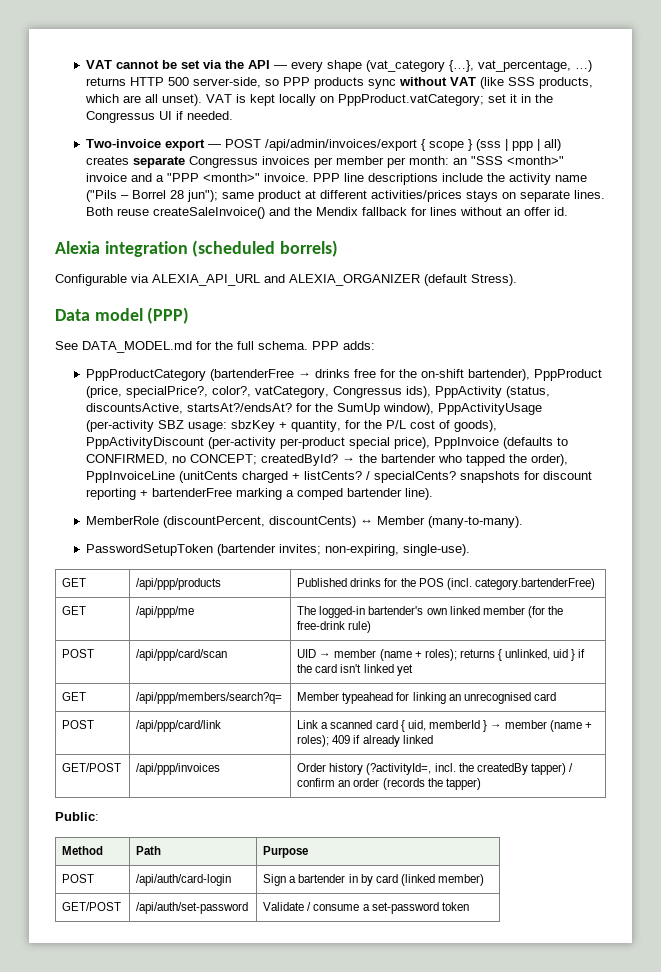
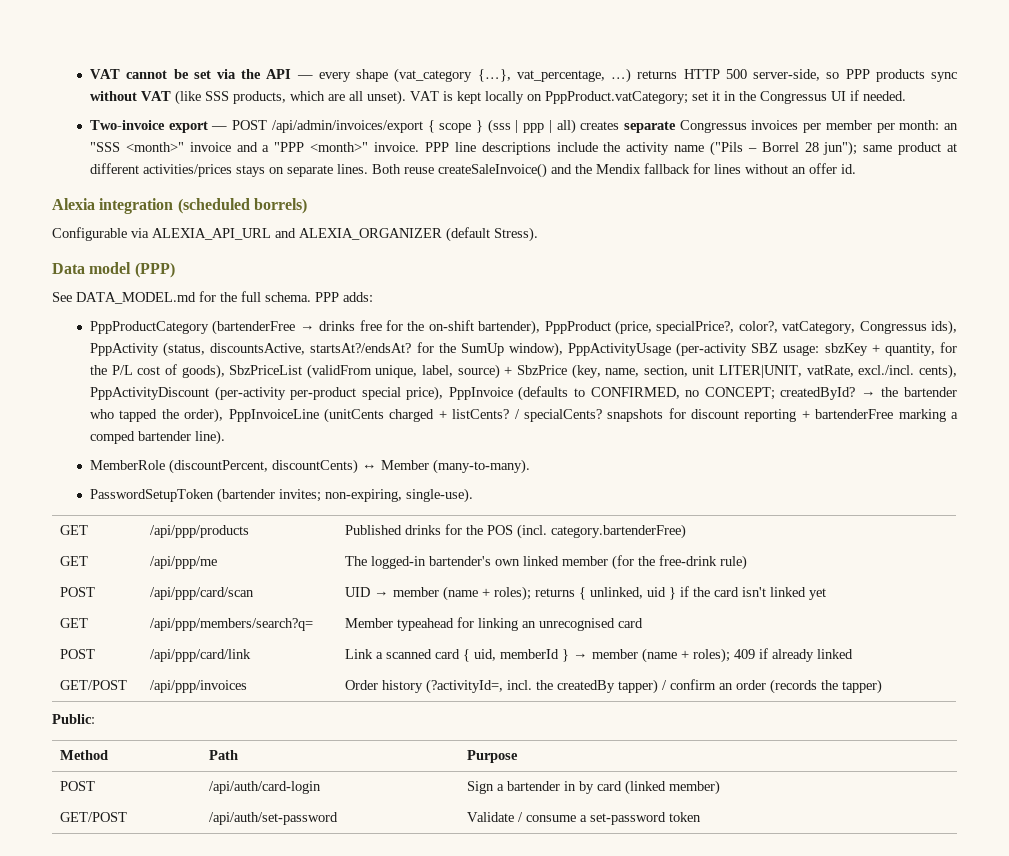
- PppProductCategory (bartenderFree → drinks free for the on-shift bartender), PppProduct (price, specialPrice?, color?, vatCategory, Congressus ids), PppActivity (status, discountsActive, startsAt?/endsAt? for the SumUp window), PppActivityUsage (per-activity SBZ usage: sbzKey + quantity, for the P/L cost of goods), PppActivityDiscount (per-activity per-product special price), PppInvoice (defaults to CONFIRMED, no CONCEPT; createdById?
+ PppProductCategory (bartenderFree → drinks free for the on-shift bartender), PppProduct (price, specialPrice?, color?, vatCategory, Congressus ids), PppActivity (status, discountsActive, startsAt?/endsAt? for the SumUp window), PppActivityUsage (per-activity SBZ usage: sbzKey + quantity, for the P/L cost of goods), SbzPriceList (validFrom unique, label, source) + SbzPrice (key, name, section, unit LITER|UNIT, vatRate, excl./incl. cents), PppActivityDiscount (per-activity per-product special price), PppInvoice (defaults to CONFIRMED, no CONCEPT; createdById?

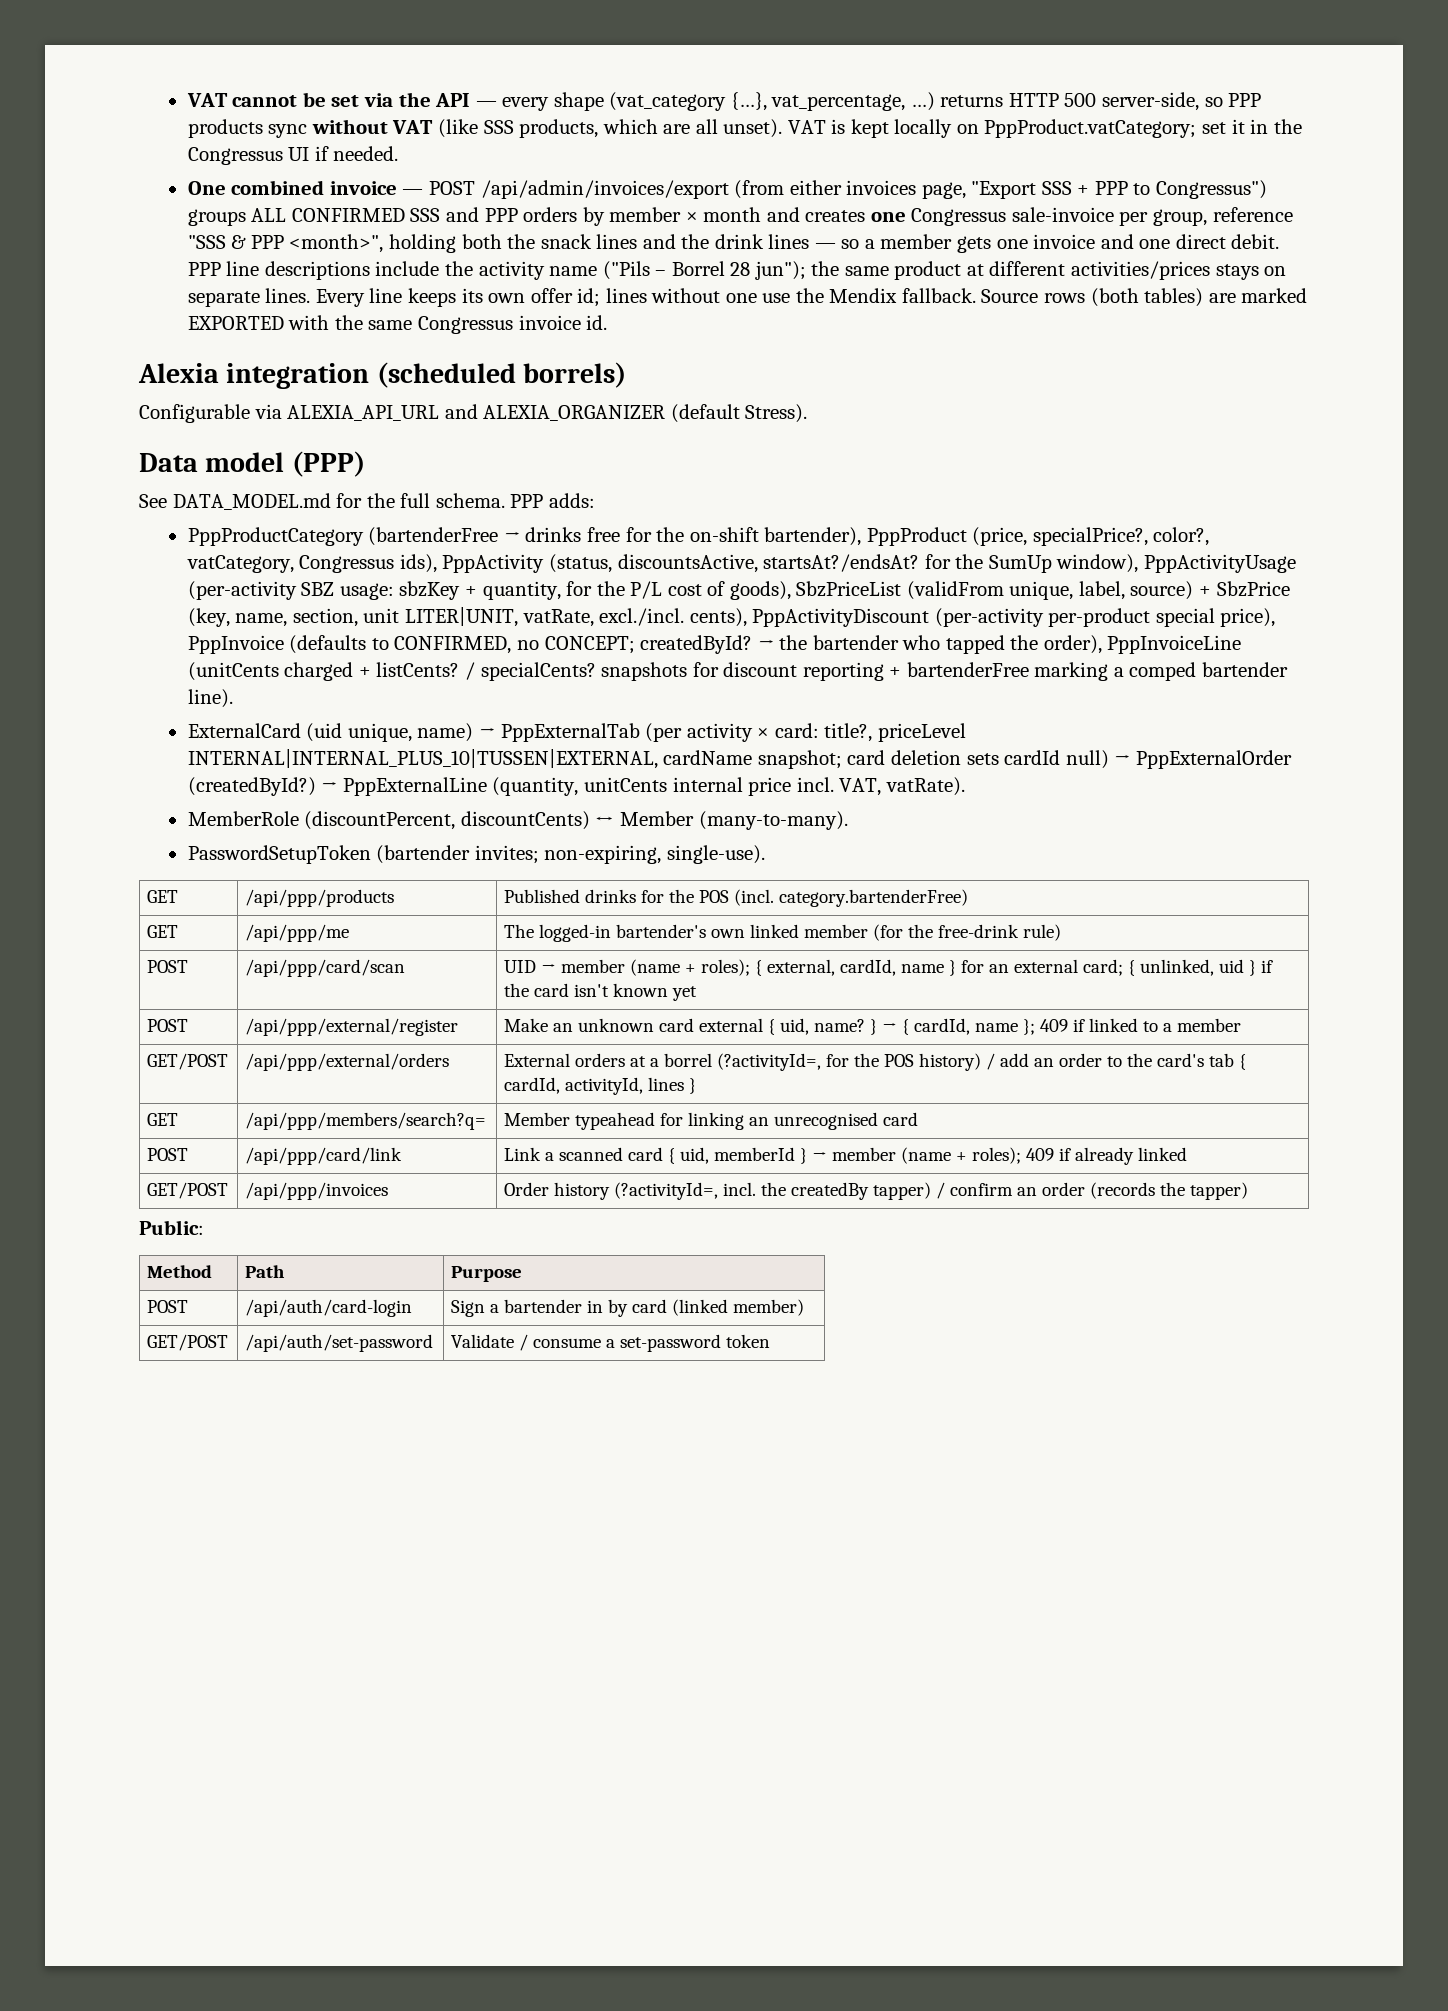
- Two-invoice export — POST /api/admin/invoices/export { scope } (sss | ppp | all) creates separate Congressus invoices per member per month: an "SSS <month>" invoice and a "PPP <month>" invoice.
+ One combined invoice — POST /api/admin/invoices/export (from either invoices page, "Export SSS + PPP to Congressus") groups ALL CONFIRMED SSS and PPP orders by member × month and creates one Congressus sale-invoice per group, reference "SSS & PPP <month>", holding both the snack lines and the drink lines — so a member gets one invoice and one direct debit.
- PPP line descriptions include the activity name ("Pils – Borrel 28 jun"); same product at different activities/prices stays on separate lines.
+ PPP line descriptions include the activity name ("Pils – Borrel 28 jun"); the same product at different activities/prices stays on separate lines.
- Both reuse createSaleInvoice() and the Mendix fallback for lines without an offer id.
+ Every line keeps its own offer id; lines without one use the Mendix fallback. Source rows (both tables) are marked EXPORTED with the same Congressus invoice id.
+ ExternalCard (uid unique, name) → PppExternalTab (per activity × card: title?, priceLevel INTERNAL|INTERNAL_PLUS_10|TUSSEN|EXTERNAL, cardName snapshot; card deletion sets cardId null) → PppExternalOrder (createdById?) → PppExternalLine (quantity, unitCents internal price incl. VAT, vatRate).
- POST | /api/ppp/card/scan | UID → member (name + roles); returns { unlinked, uid } if the card isn't linked yet
+ POST | /api/ppp/card/scan | UID → member (name + roles); { external, cardId, name } for an external card; { unlinked, uid } if the card isn't known yet
+ POST | /api/ppp/external/register | Make an unknown card external { uid, name? } → { cardId, name }; 409 if linked to a member
+ GET/POST | /api/ppp/external/orders | External orders at a borrel (?activityId=, for the POS history) / add an order to the card's tab { cardId, activityId, lines }

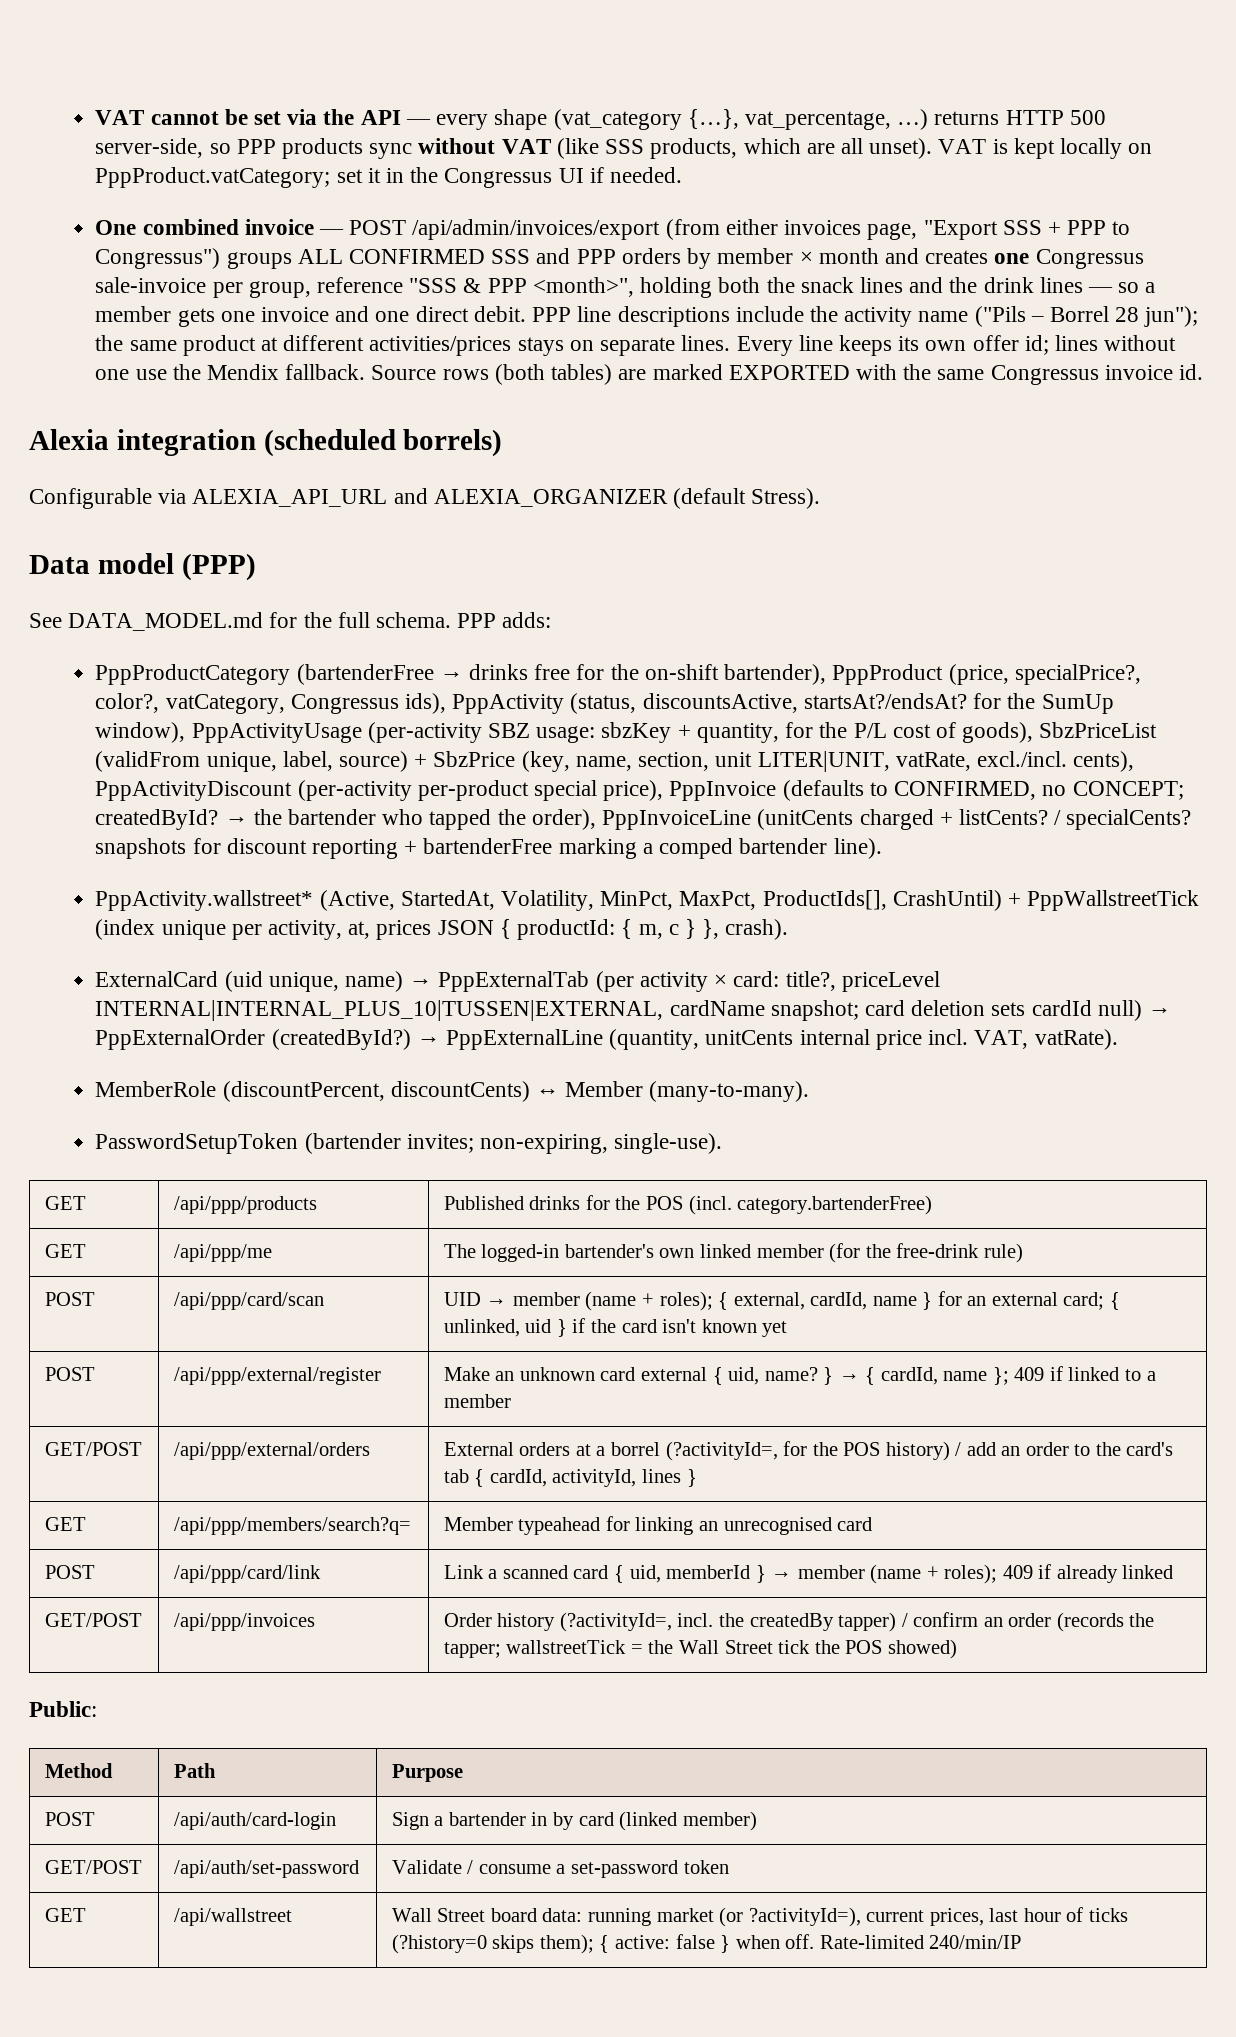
+ PppActivity.wallstreet* (Active, StartedAt, Volatility, MinPct, MaxPct, ProductIds[], CrashUntil) + PppWallstreetTick (index unique per activity, at, prices JSON { productId: { m, c } }, crash).
- GET/POST | /api/ppp/invoices | Order history (?activityId=, incl. the createdBy tapper) / confirm an order (records the tapper)
+ GET/POST | /api/ppp/invoices | Order history (?activityId=, incl. the createdBy tapper) / confirm an order (records the tapper; wallstreetTick = the Wall Street tick the POS showed)
+ GET | /api/wallstreet | Wall Street board data: running market (or ?activityId=), current prices, last hour of ticks (?history=0 skips them); { active: false } when off. Rate-limited 240/min/IP

